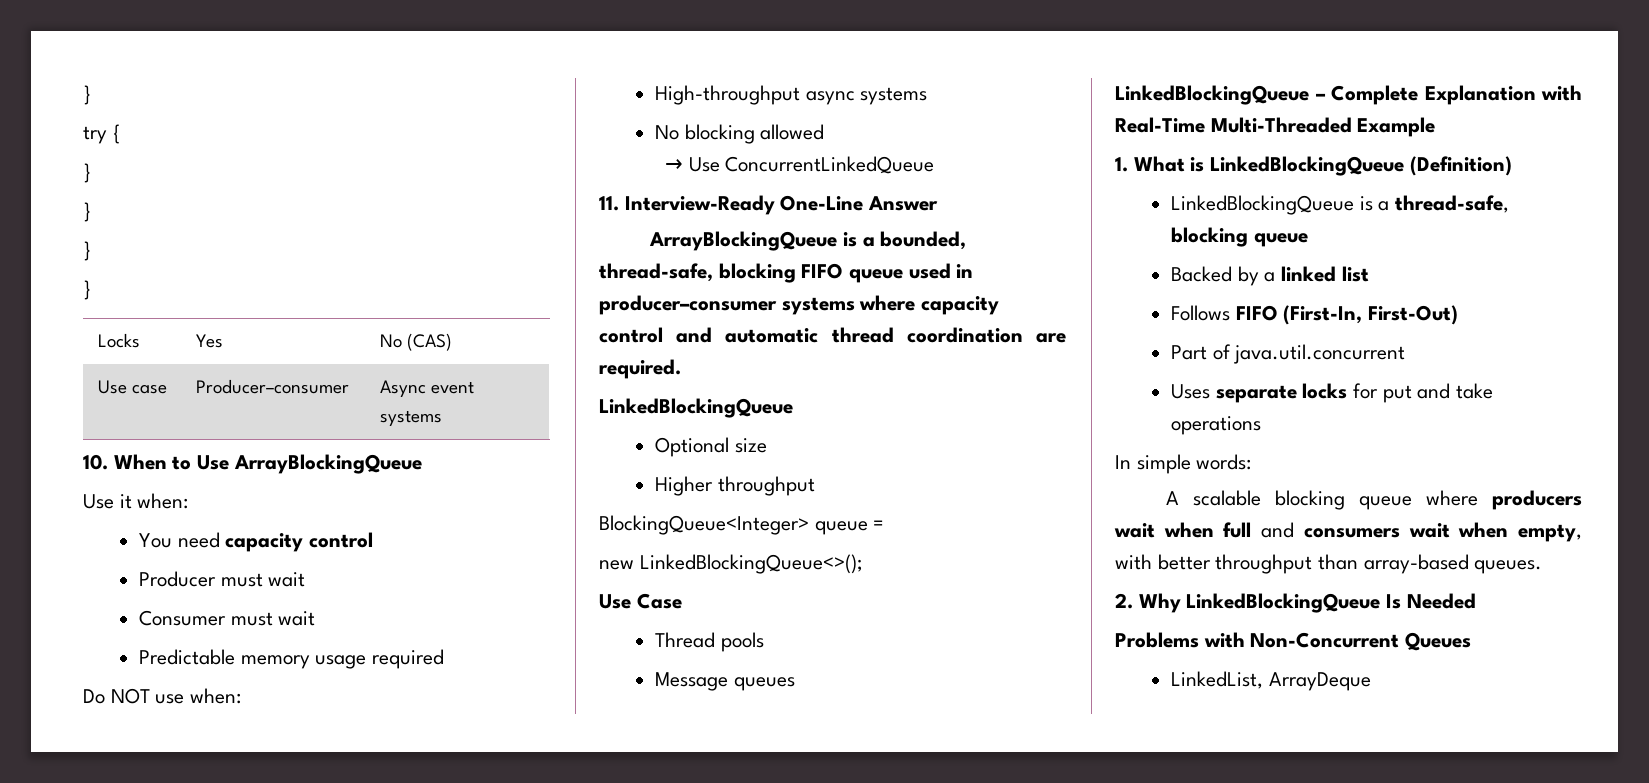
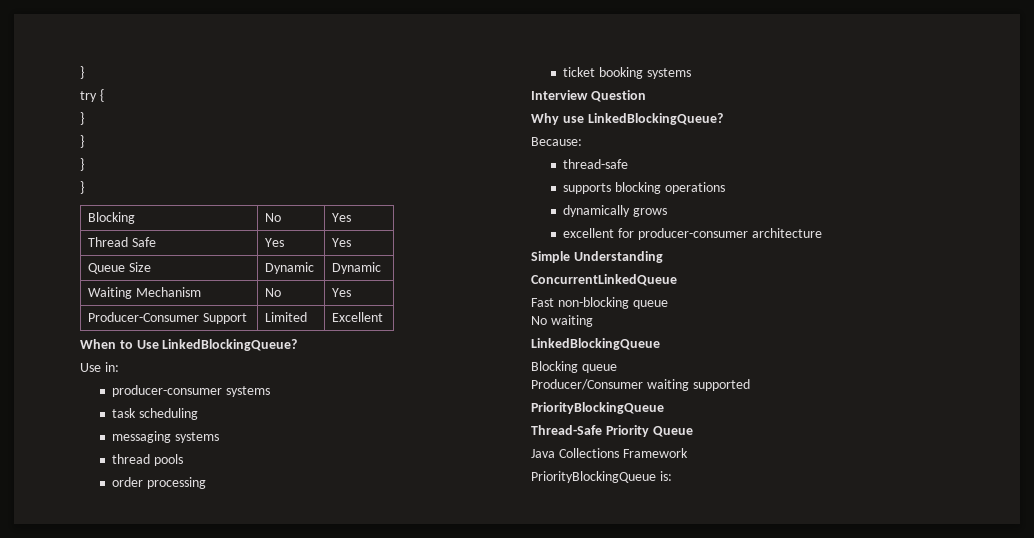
- Locks | Yes | No (CAS)
- Use case | Producer–consumer | Async event systems
- 10. When to Use ArrayBlockingQueue
- Use it when:
- You need capacity control
- Producer must wait
- Consumer must wait
- Predictable memory usage required
- Do NOT use when:
- High-throughput async systems
- No blocking allowed
- → Use ConcurrentLinkedQueue
- 11. Interview-Ready One-Line Answer
- ArrayBlockingQueue is a bounded, thread-safe, blocking FIFO queue used in producer–consumer systems where capacity control and automatic thread coordination are required.
+ Blocking | No | Yes
+ Thread Safe | Yes | Yes
+ Queue Size | Dynamic | Dynamic
+ Waiting Mechanism | No | Yes
+ Producer-Consumer Support | Limited | Excellent
+ When to Use LinkedBlockingQueue?
+ Use in:
+ producer-consumer systems
+ task scheduling
+ messaging systems
+ thread pools
+ order processing
+ ticket booking systems
+ Interview Question
+ Why use LinkedBlockingQueue?
+ Because:
+ thread-safe
+ supports blocking operations
+ dynamically grows
+ excellent for producer-consumer architecture
+ Simple Understanding
+ ConcurrentLinkedQueue
+ Fast non-blocking queue
+ No waiting
  LinkedBlockingQueue
- Optional size
- Higher throughput
- BlockingQueue<Integer> queue =
- new LinkedBlockingQueue<>();
- Use Case
- Thread pools
- Message queues
- LinkedBlockingQueue – Complete Explanation with Real-Time Multi-Threaded Example
- 1. What is LinkedBlockingQueue (Definition)
- LinkedBlockingQueue is a thread-safe, blocking queue
- Backed by a linked list
- Follows FIFO (First-In, First-Out)
- Part of java.util.concurrent
- Uses separate locks for put and take operations
- In simple words:
- A scalable blocking queue where producers wait when full and consumers wait when empty, with better throughput than array-based queues.
- 2. Why LinkedBlockingQueue Is Needed
- Problems with Non-Concurrent Queues
- LinkedList, ArrayDeque
+ Blocking queue
+ Producer/Consumer waiting supported
+ PriorityBlockingQueue
+ Thread-Safe Priority Queue
+ Java Collections Framework
+ PriorityBlockingQueue is:

